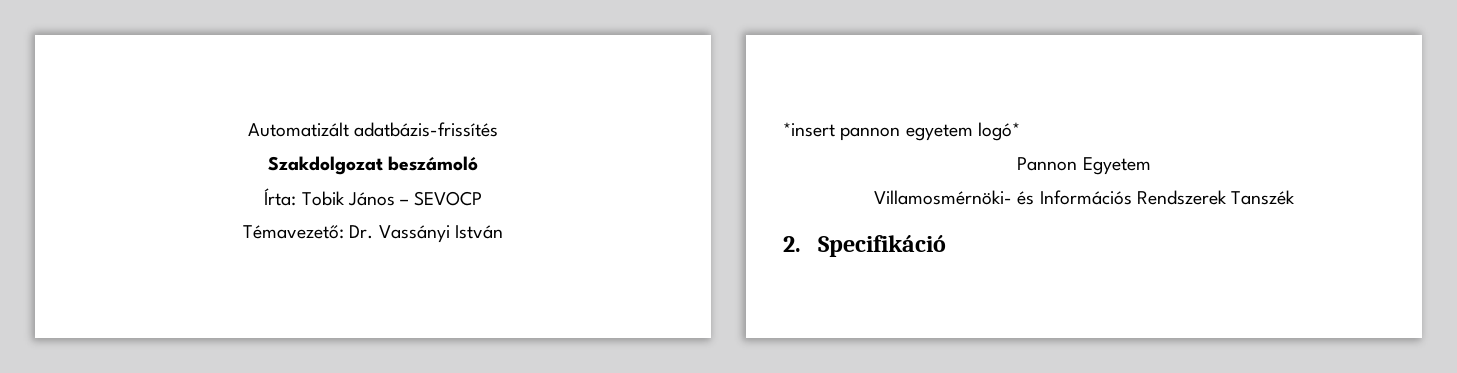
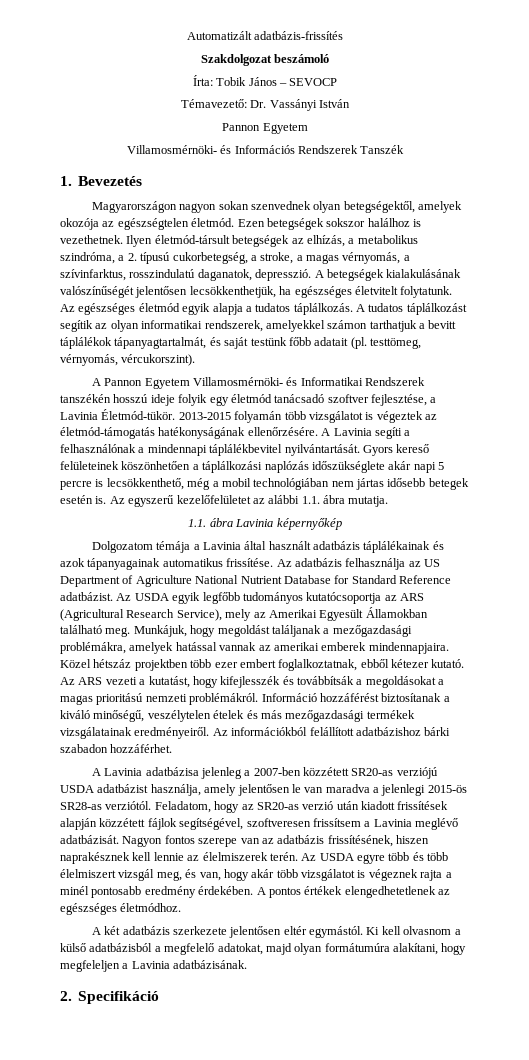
- *insert pannon egyetem logó*
+ 1. Bevezetés
+ Magyarországon nagyon sokan szenvednek olyan betegségektől, amelyek okozója az egészségtelen életmód. Ezen betegségek sokszor halálhoz is vezethetnek. Ilyen életmód-társult betegségek az elhízás, a metabolikus szindróma, a 2. típusú cukorbetegség, a stroke, a magas vérnyomás, a szívinfarktus, rosszindulatú daganatok, depresszió. A betegségek kialakulásának valószínűségét jelentősen lecsökkenthetjük, ha egészséges életvitelt folytatunk. Az egészséges életmód egyik alapja a tudatos táplálkozás. A tudatos táplálkozást segítik az olyan informatikai rendszerek, amelyekkel számon tarthatjuk a bevitt táplálékok tápanyagtartalmát, és saját testünk főbb adatait (pl. testtömeg, vérnyomás, vércukorszint).
+ A Pannon Egyetem Villamosmérnöki- és Informatikai Rendszerek tanszékén hosszú ideje folyik egy életmód tanácsadó szoftver fejlesztése, a Lavinia Életmód-tükör. 2013-2015 folyamán több vizsgálatot is végeztek az életmód-támogatás hatékonyságának ellenőrzésére. A Lavinia segíti a felhasználónak a mindennapi táplálékbevitel nyilvántartását. Gyors kereső felületeinek köszönhetően a táplálkozási naplózás időszükséglete akár napi 5 percre is lecsökkenthető, még a mobil technológiában nem jártas idősebb betegek esetén is. Az egyszerű kezelőfelületet az alábbi 1.1. ábra mutatja.
+ 1.1. ábra Lavinia képernyőkép
+ Dolgozatom témája a Lavinia által használt adatbázis táplálékainak és azok tápanyagainak automatikus frissítése. Az adatbázis felhasználja az US Department of Agriculture National Nutrient Database for Standard Reference adatbázist. Az USDA egyik legfőbb tudományos kutatócsoportja az ARS (Agricultural Research Service), mely az Amerikai Egyesült Államokban található meg. Munkájuk, hogy megoldást találjanak a mezőgazdasági problémákra, amelyek hatással vannak az amerikai emberek mindennapjaira. Közel hétszáz projektben több ezer embert foglalkoztatnak, ebből kétezer kutató. Az ARS vezeti a kutatást, hogy kifejlesszék és továbbítsák a megoldásokat a magas prioritású nemzeti problémákról. Információ hozzáférést biztosítanak a kiváló minőségű, veszélytelen ételek és más mezőgazdasági termékek vizsgálatainak eredményeiről. Az információkból felállított adatbázishoz bárki szabadon hozzáférhet.
+ A Lavinia adatbázisa jelenleg a 2007-ben közzétett SR20-as verziójú USDA adatbázist használja, amely jelentősen le van maradva a jelenlegi 2015-ös SR28-as verziótól. Feladatom, hogy az SR20-as verzió után kiadott frissítések alapján közzétett fájlok segítségével, szoftveresen frissítsem a Lavinia meglévő adatbázisát. Nagyon fontos szerepe van az adatbázis frissítésének, hiszen naprakésznek kell lennie az élelmiszerek terén. Az USDA egyre több és több élelmiszert vizsgál meg, és van, hogy akár több vizsgálatot is végeznek rajta a minél pontosabb eredmény érdekében. A pontos értékek elengedhetetlenek az egészséges életmódhoz.
+ A két adatbázis szerkezete jelentősen eltér egymástól. Ki kell olvasnom a külső adatbázisból a megfelelő adatokat, majd olyan formátumúra alakítani, hogy megfeleljen a Lavinia adatbázisának.

